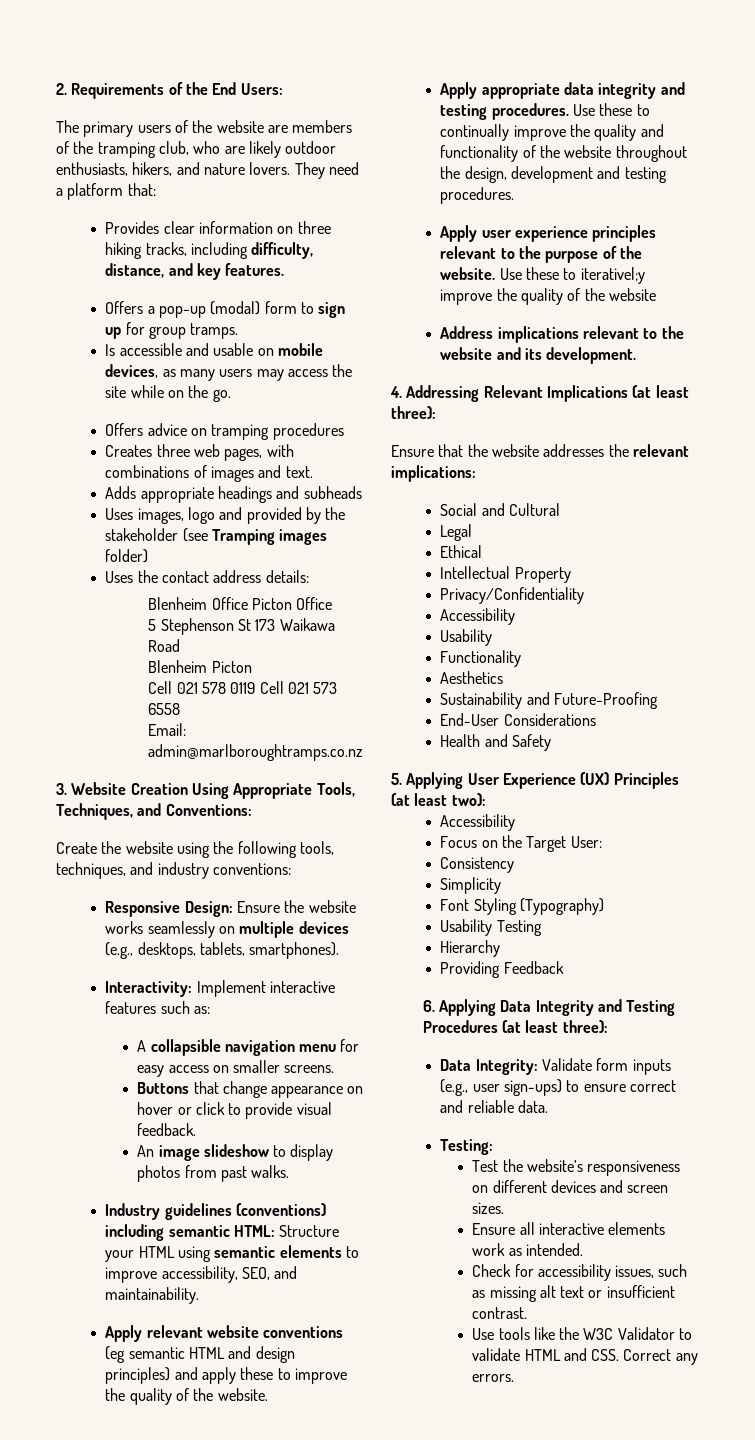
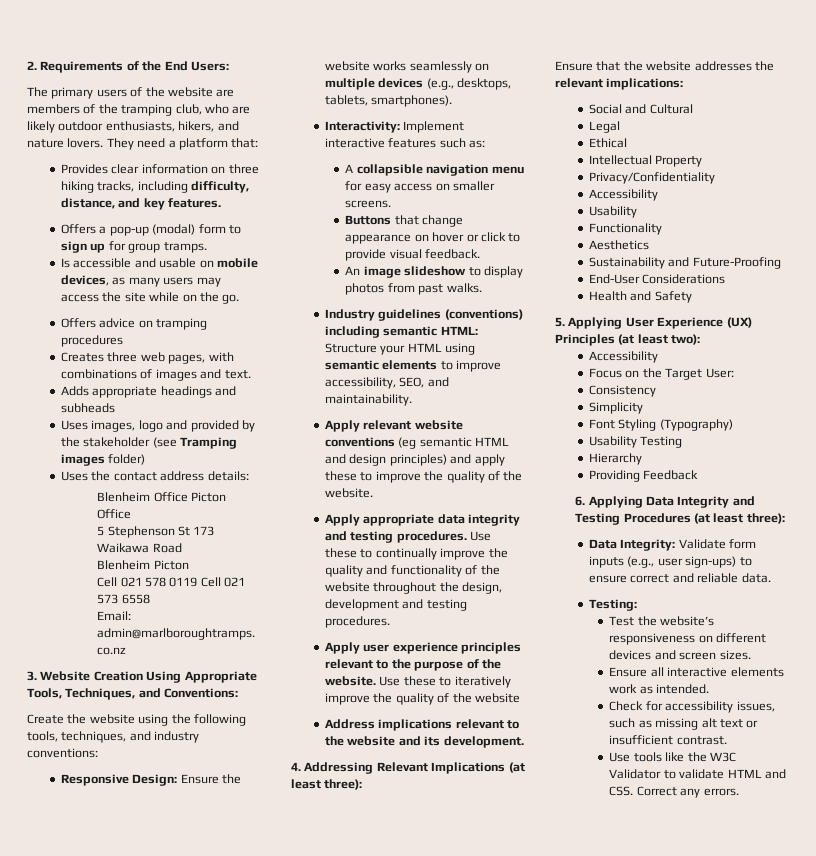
- Use these to iterativel;y improve the quality of the website
+ Use these to iteratively improve the quality of the website

